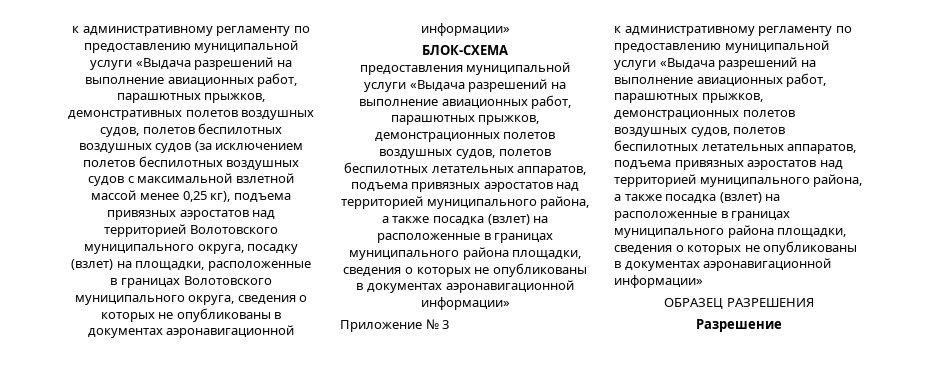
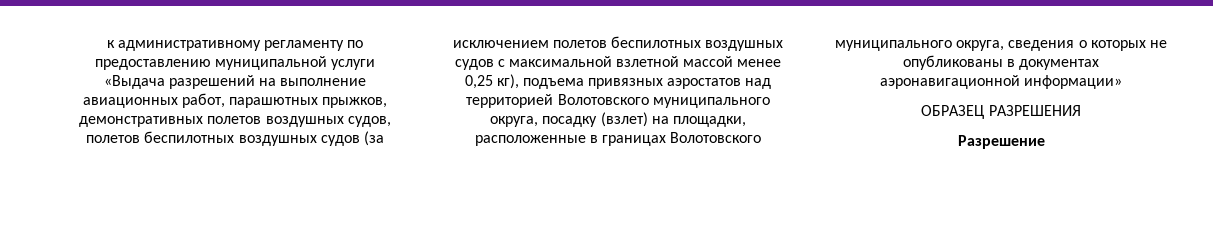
- БЛОК-СХЕМА
- предоставления муниципальной услуги «Выдача разрешений на выполнение авиационных работ, парашютных прыжков, демонстрационных полетов воздушных судов, полетов беспилотных летательных аппаратов, подъема привязных аэростатов над территорией муниципального района, а также посадка (взлет) на расположенные в границах муниципального района площадки, сведения о которых не опубликованы в документах аэронавигационной информации»
- Приложение № 3
- к административному регламенту по предоставлению муниципальной услуги «Выдача разрешений на выполнение авиационных работ, парашютных прыжков, демонстрационных полетов воздушных судов, полетов беспилотных летательных аппаратов, подъема привязных аэростатов над территорией муниципального района, а также посадка (взлет) на расположенные в границах муниципального района площадки, сведения о которых не опубликованы в документах аэронавигационной информации»

